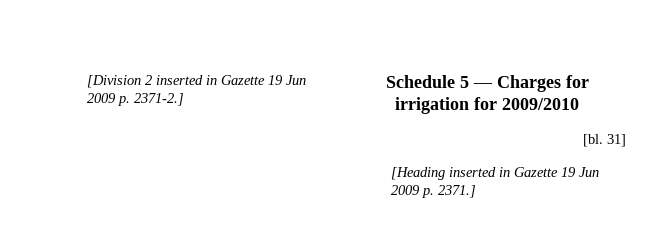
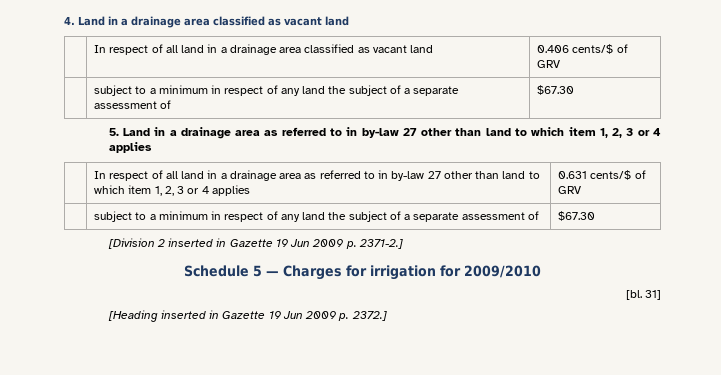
+ 4. Land in a drainage area classified as vacant land
+ | In respect of all land in a drainage area classified as vacant land | 0.406 cents/$ of GRV
+ | subject to a minimum in respect of any land the subject of a separate assessment of | $67.30
+ 5. Land in a drainage area as referred to in by-law 27 other than land to which item 1, 2, 3 or 4 applies
+ | In respect of all land in a drainage area as referred to in by-law 27 other than land to which item 1, 2, 3 or 4 applies | 0.631 cents/$ of GRV
+ | subject to a minimum in respect of any land the subject of a separate assessment of | $67.30
- [Heading inserted in Gazette 19 Jun 2009 p. 2371.]
+ [Heading inserted in Gazette 19 Jun 2009 p. 2372.]

